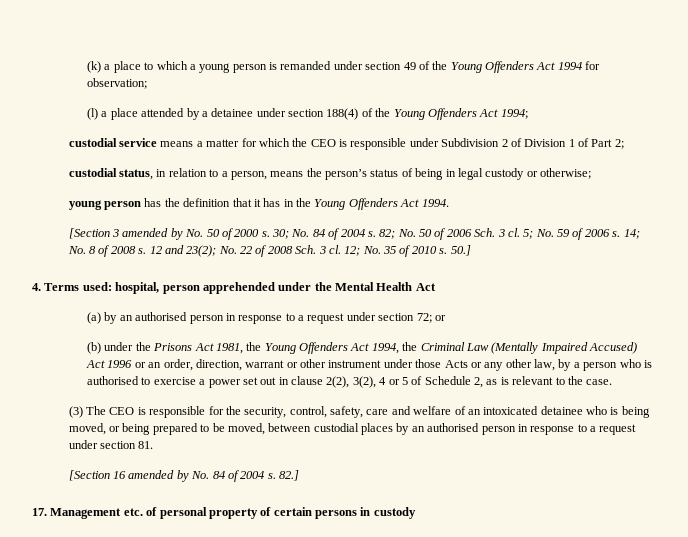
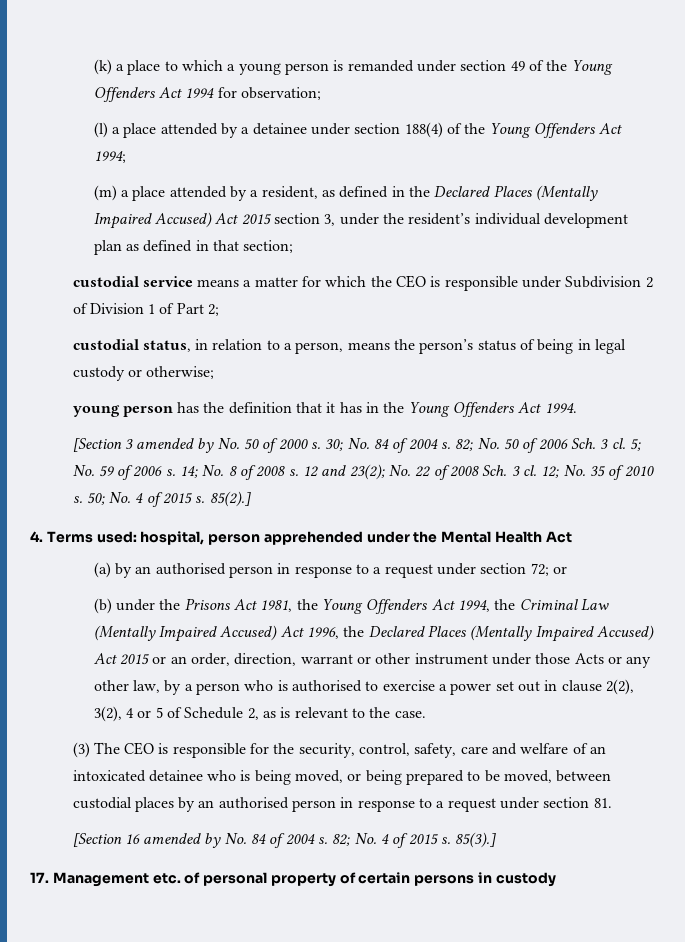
+ (m) a place attended by a resident, as defined in the Declared Places (Mentally Impaired Accused) Act 2015 section 3, under the resident’s individual development plan as defined in that section;
- 50.]
+ 50; No. 4 of 2015 s. 85(2).]
- (b) under the Prisons Act 1981, the Young Offenders Act 1994, the Criminal Law (Mentally Impaired Accused) Act 1996 or an order, direction, warrant or other instrument under those Acts or any other law, by a person who is authorised to exercise a power set out in clause 2(2), 3(2), 4 or 5 of Schedule 2, as is relevant to the case.
+ (b) under the Prisons Act 1981, the Young Offenders Act 1994, the Criminal Law (Mentally Impaired Accused) Act 1996, the Declared Places (Mentally Impaired Accused) Act 2015 or an order, direction, warrant or other instrument under those Acts or any other law, by a person who is authorised to exercise a power set out in clause 2(2), 3(2), 4 or 5 of Schedule 2, as is relevant to the case.
- 82.]
+ 82; No. 4 of 2015 s. 85(3).]

